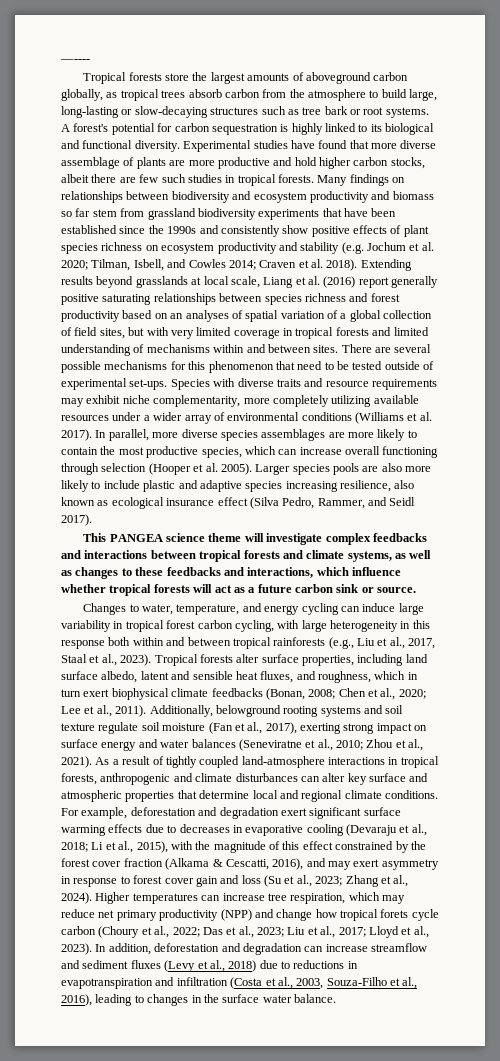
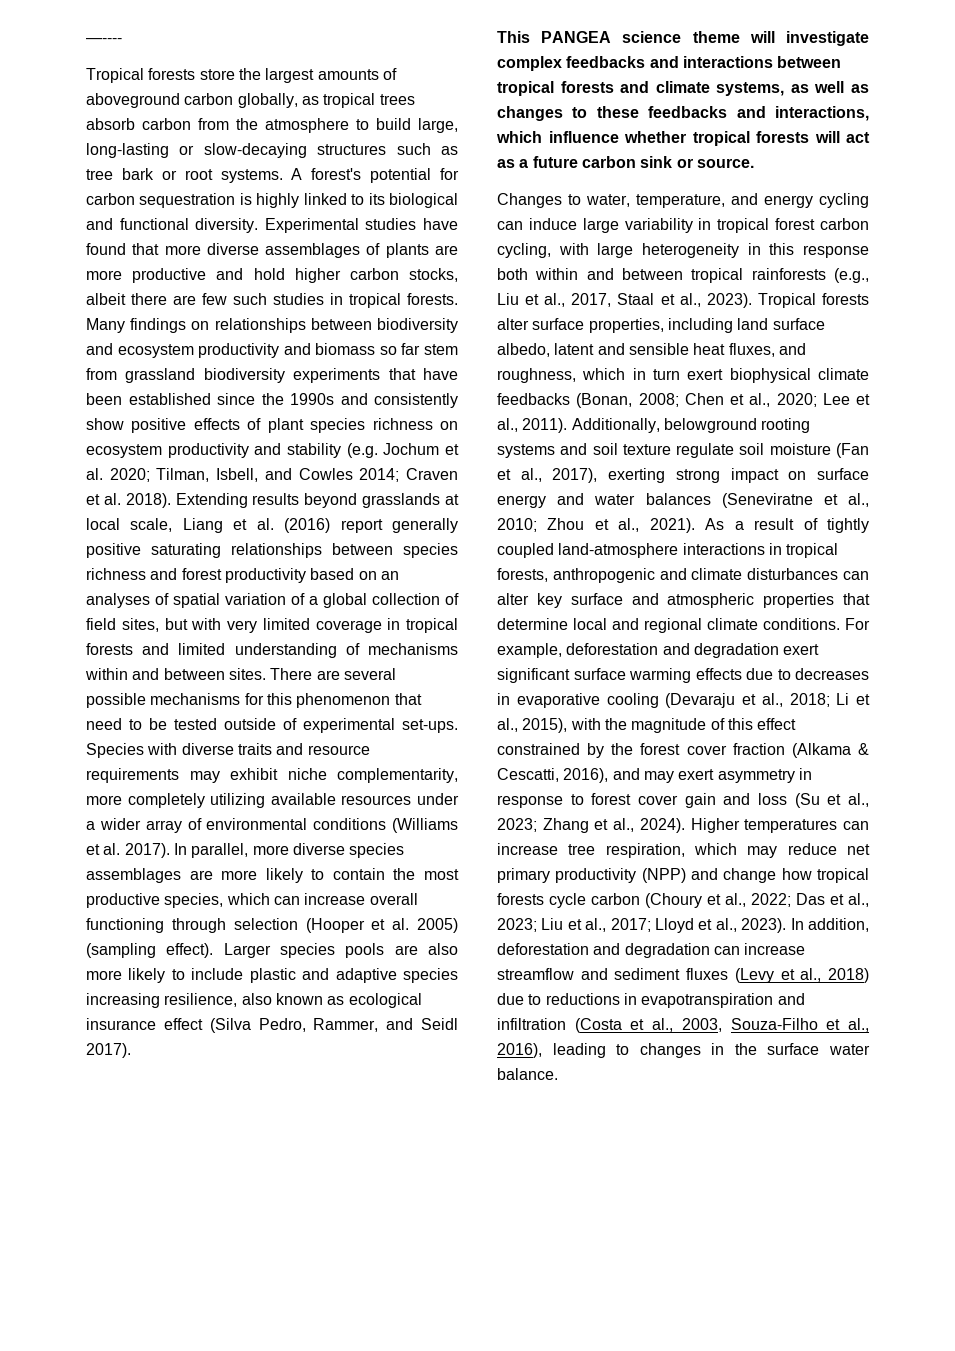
- Experimental studies have found that more diverse assemblage of plants are more productive and hold higher carbon stocks, albeit there are few such studies in tropical forests.
+ Experimental studies have found that more diverse assemblages of plants are more productive and hold higher carbon stocks, albeit there are few such studies in tropical forests.
- In parallel, more diverse species assemblages are more likely to contain the most productive species, which can increase overall functioning through selection (Hooper et al. 2005).
+ In parallel, more diverse species assemblages are more likely to contain the most productive species, which can increase overall functioning through selection (Hooper et al. 2005) (sampling effect).
- Higher temperatures can increase tree respiration, which may reduce net primary productivity (NPP) and change how tropical forets cycle carbon (Choury et al., 2022; Das et al., 2023; Liu et al., 2017; Lloyd et al., 2023).
+ Higher temperatures can increase tree respiration, which may reduce net primary productivity (NPP) and change how tropical forests cycle carbon (Choury et al., 2022; Das et al., 2023; Liu et al., 2017; Lloyd et al., 2023).

